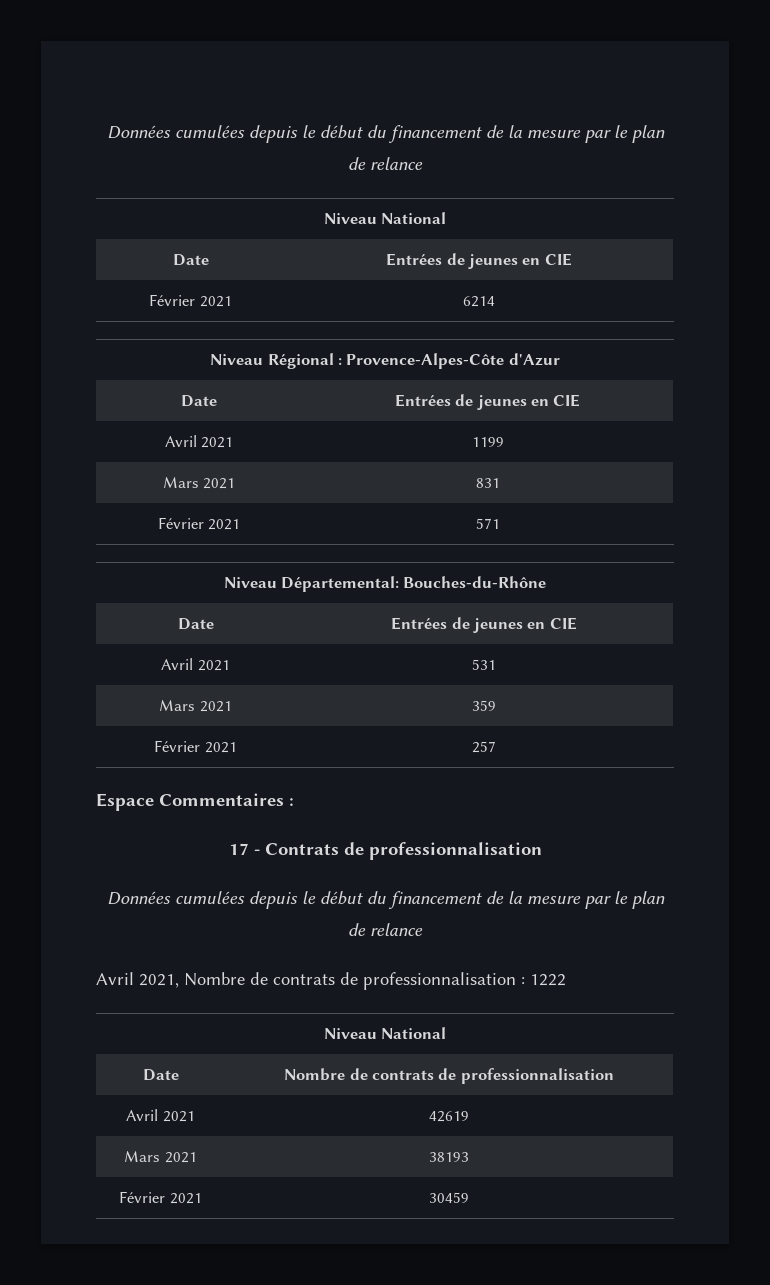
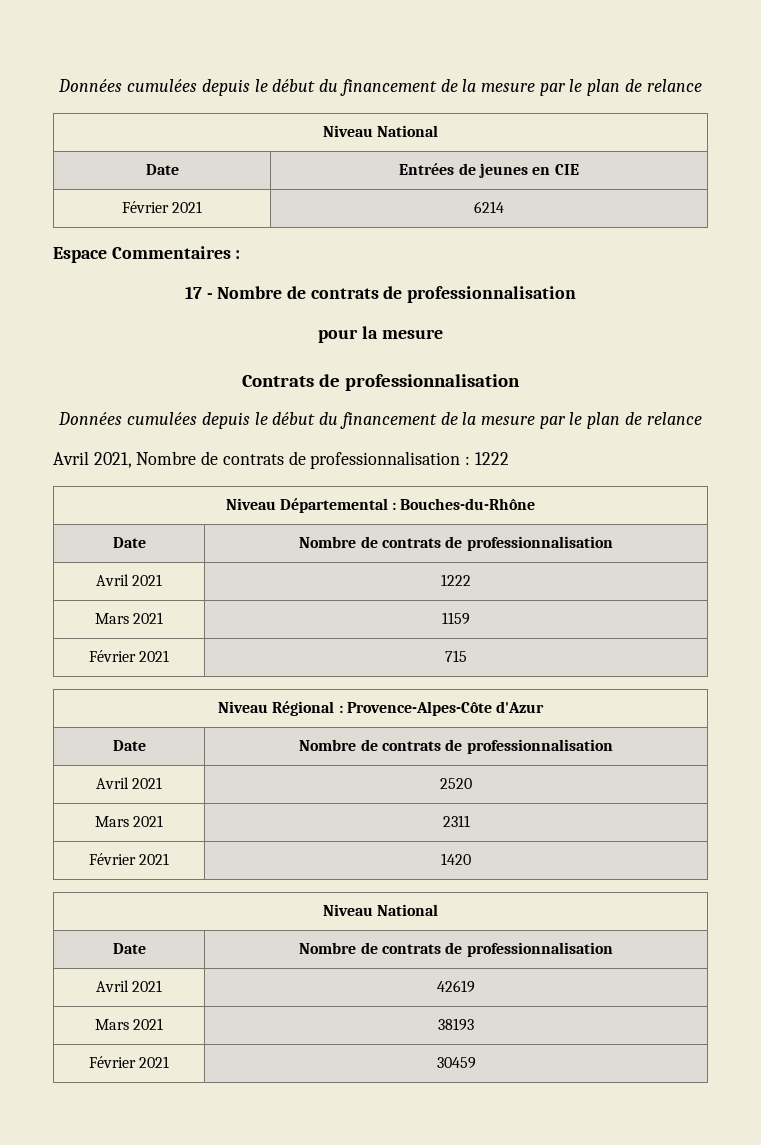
- Niveau Régional : Provence-Alpes-Côte d'Azur
- Date | Entrées de jeunes en CIE
- Avril 2021 | 1199
- Mars 2021 | 831
- Février 2021 | 571
- Niveau Départemental: Bouches-du-Rhône
- Date | Entrées de jeunes en CIE
- Avril 2021 | 531
- Mars 2021 | 359
- Février 2021 | 257
- 17 - Contrats de professionnalisation
+ 17 - Nombre de contrats de professionnalisation
+ pour la mesure
+ Contrats de professionnalisation
+ Niveau Départemental : Bouches-du-Rhône
+ Date | Nombre de contrats de professionnalisation
+ Avril 2021 | 1222
+ Mars 2021 | 1159
+ Février 2021 | 715
+ Niveau Régional : Provence-Alpes-Côte d'Azur
+ Date | Nombre de contrats de professionnalisation
+ Avril 2021 | 2520
+ Mars 2021 | 2311
+ Février 2021 | 1420

